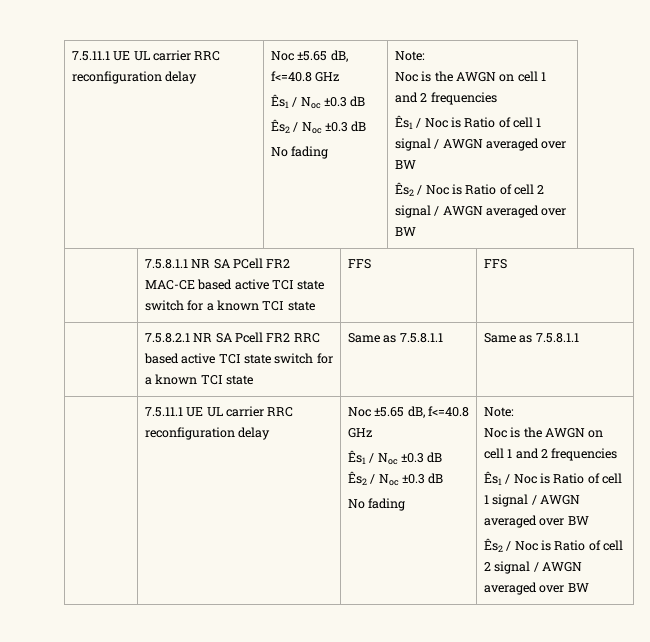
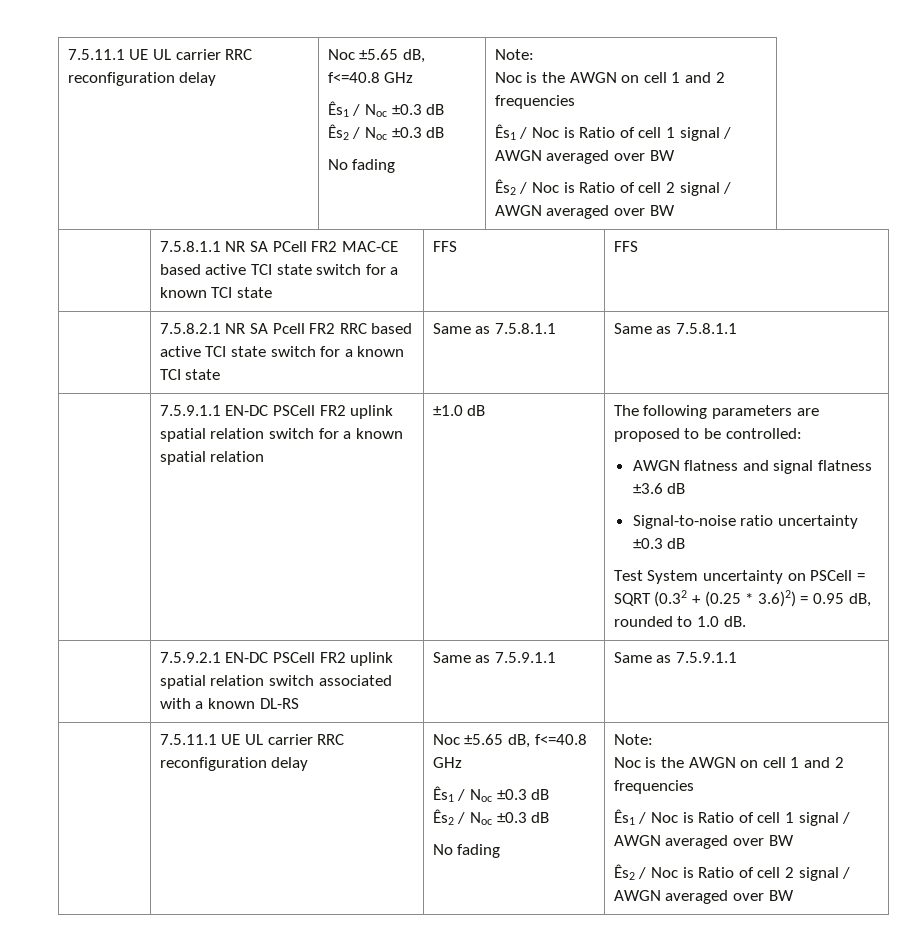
+ 7.5.9.1.1 EN-DC PSCell FR2 uplink spatial relation switch for a known spatial relation | ±1.0 dB | The following parameters are proposed to be controlled:
+ AWGN flatness and signal flatness ±3.6 dB
+ Signal-to-noise ratio uncertainty ±0.3 dB
+ Test System uncertainty on PSCell = SQRT (0.32 + (0.25 * 3.6)2) = 0.95 dB, rounded to 1.0 dB.
+ | 7.5.9.2.1 EN-DC PSCell FR2 uplink spatial relation switch associated with a known DL-RS | Same as 7.5.9.1.1 | Same as 7.5.9.1.1

